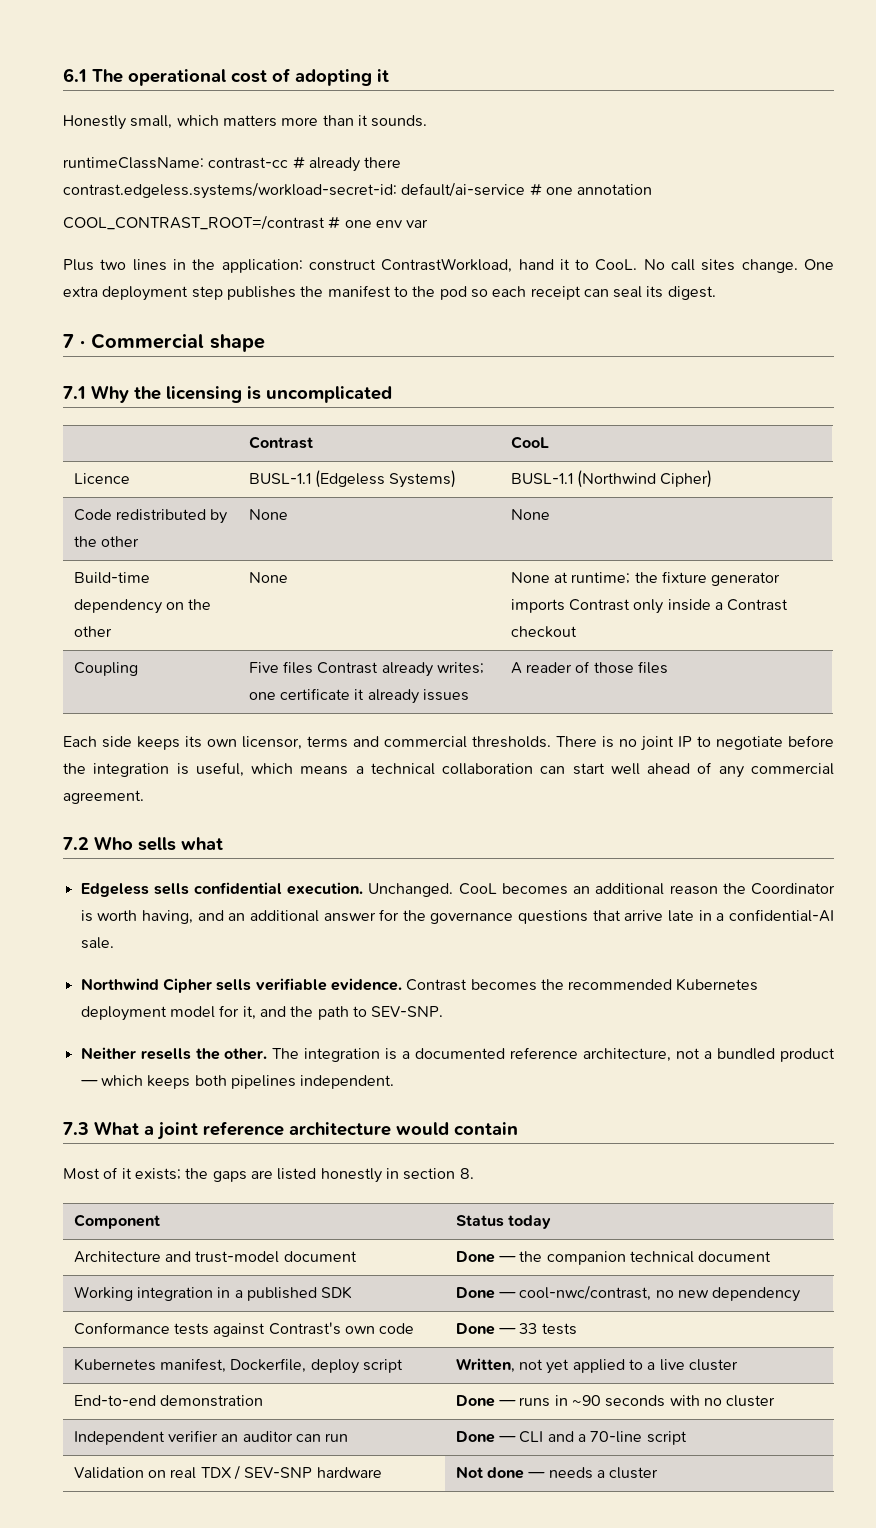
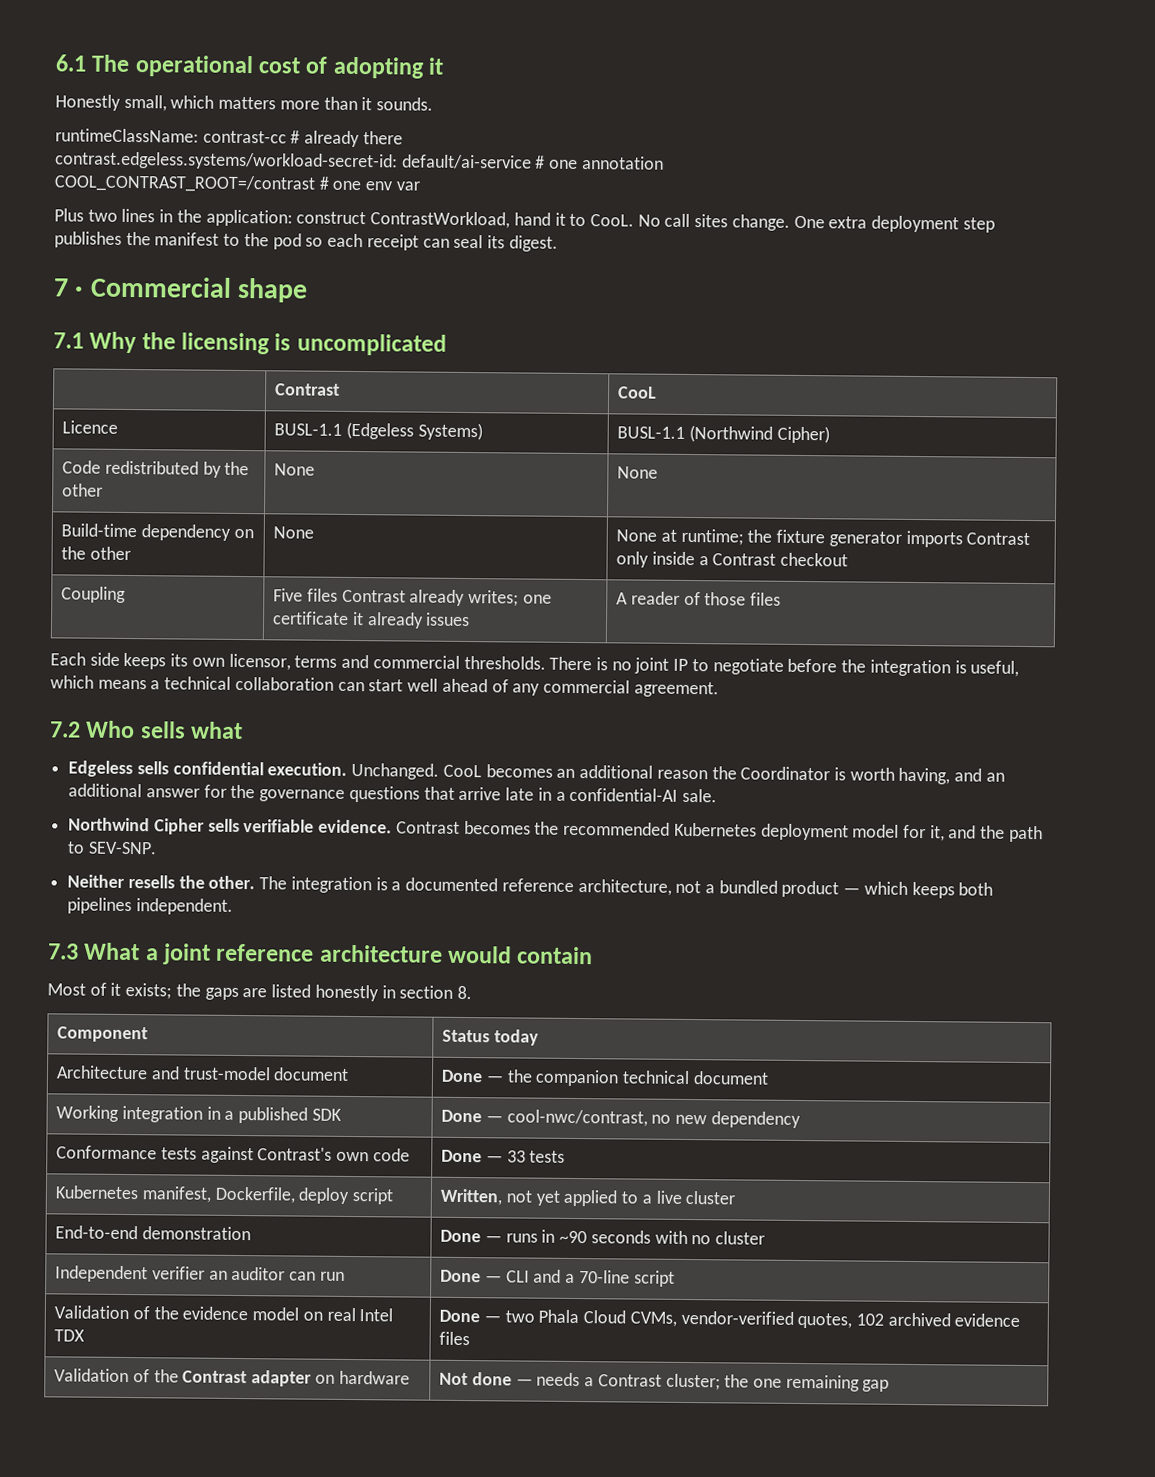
- Validation on real TDX / SEV-SNP hardware | Not done — needs a cluster
+ Validation of the evidence model on real Intel TDX | Done — two Phala Cloud CVMs, vendor-verified quotes, 102 archived evidence files
+ Validation of the Contrast adapter on hardware | Not done — needs a Contrast cluster; the one remaining gap

